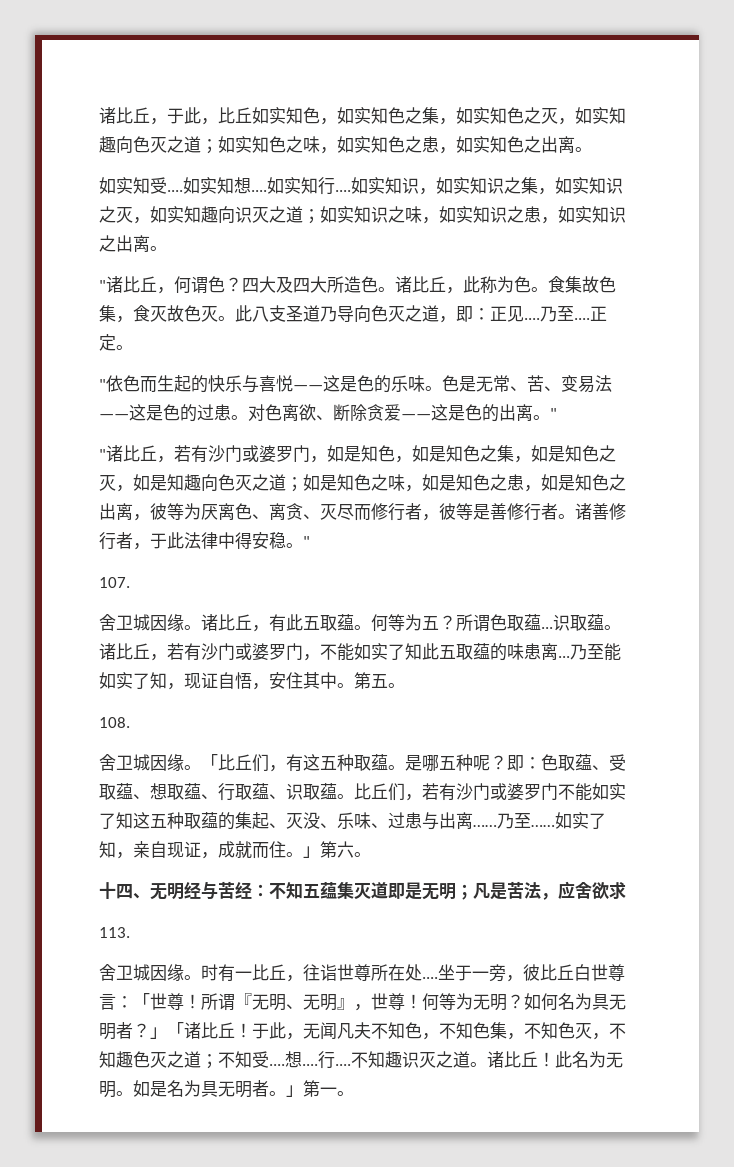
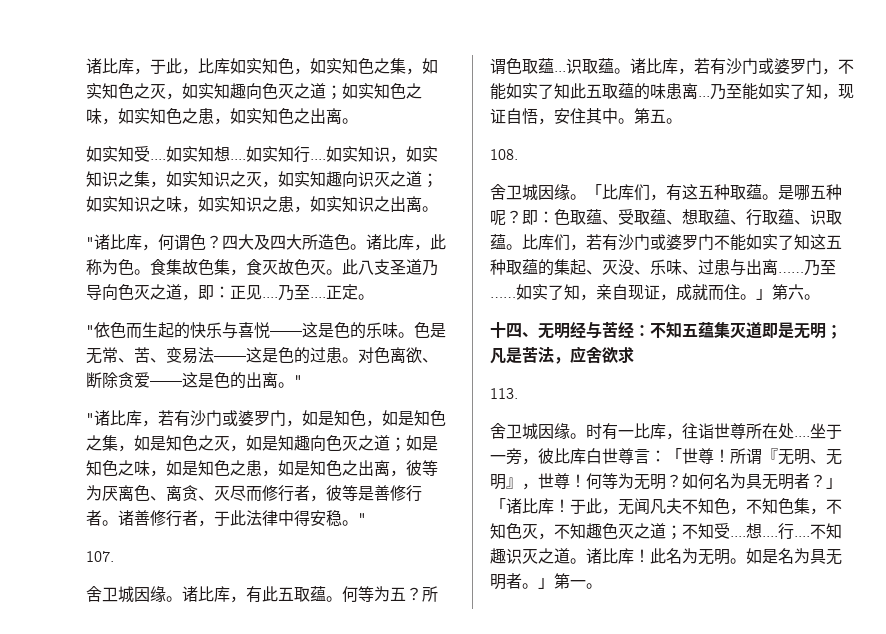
- 诸比丘，于此，比丘如实知色，如实知色之集，如实知色之灭，如实知趣向色灭之道；如实知色之味，如实知色之患，如实知色之出离。
+ 诸比库，于此，比库如实知色，如实知色之集，如实知色之灭，如实知趣向色灭之道；如实知色之味，如实知色之患，如实知色之出离。
- "诸比丘，何谓色？
+ "诸比库，何谓色？
- 诸比丘，此称为色。
+ 诸比库，此称为色。
- "诸比丘，若有沙门或婆罗门，如是知色，如是知色之集，如是知色之灭，如是知趣向色灭之道；如是知色之味，如是知色之患，如是知色之出离，彼等为厌离色、离贪、灭尽而修行者，彼等是善修行者。
+ "诸比库，若有沙门或婆罗门，如是知色，如是知色之集，如是知色之灭，如是知趣向色灭之道；如是知色之味，如是知色之患，如是知色之出离，彼等为厌离色、离贪、灭尽而修行者，彼等是善修行者。
- 诸比丘，有此五取蕴。
+ 诸比库，有此五取蕴。
- 诸比丘，若有沙门或婆罗门，不能如实了知此五取蕴的味患离...
+ 诸比库，若有沙门或婆罗门，不能如实了知此五取蕴的味患离...
- 「比丘们，有这五种取蕴。
+ 「比库们，有这五种取蕴。
- 比丘们，若有沙门或婆罗门不能如实了知这五种取蕴的集起、灭没、乐味、过患与出离……
+ 比库们，若有沙门或婆罗门不能如实了知这五种取蕴的集起、灭没、乐味、过患与出离……
- 时有一比丘，往诣世尊所在处....
+ 时有一比库，往诣世尊所在处....
- 坐于一旁，彼比丘白世尊言：「世尊！
+ 坐于一旁，彼比库白世尊言：「世尊！
- 如何名为具无明者？」「诸比丘！
+ 如何名为具无明者？」「诸比库！
- 不知趣识灭之道。诸比丘！
+ 不知趣识灭之道。诸比库！

